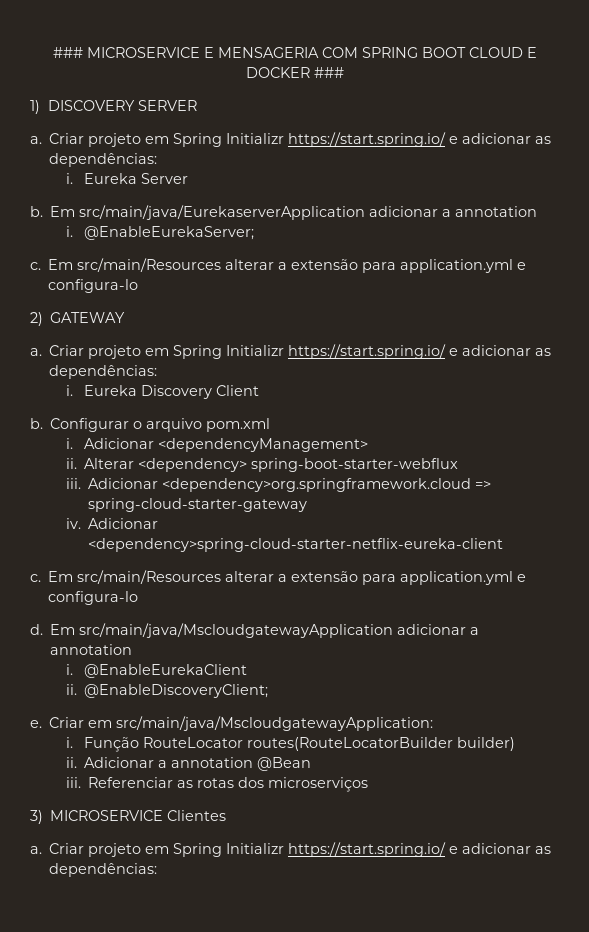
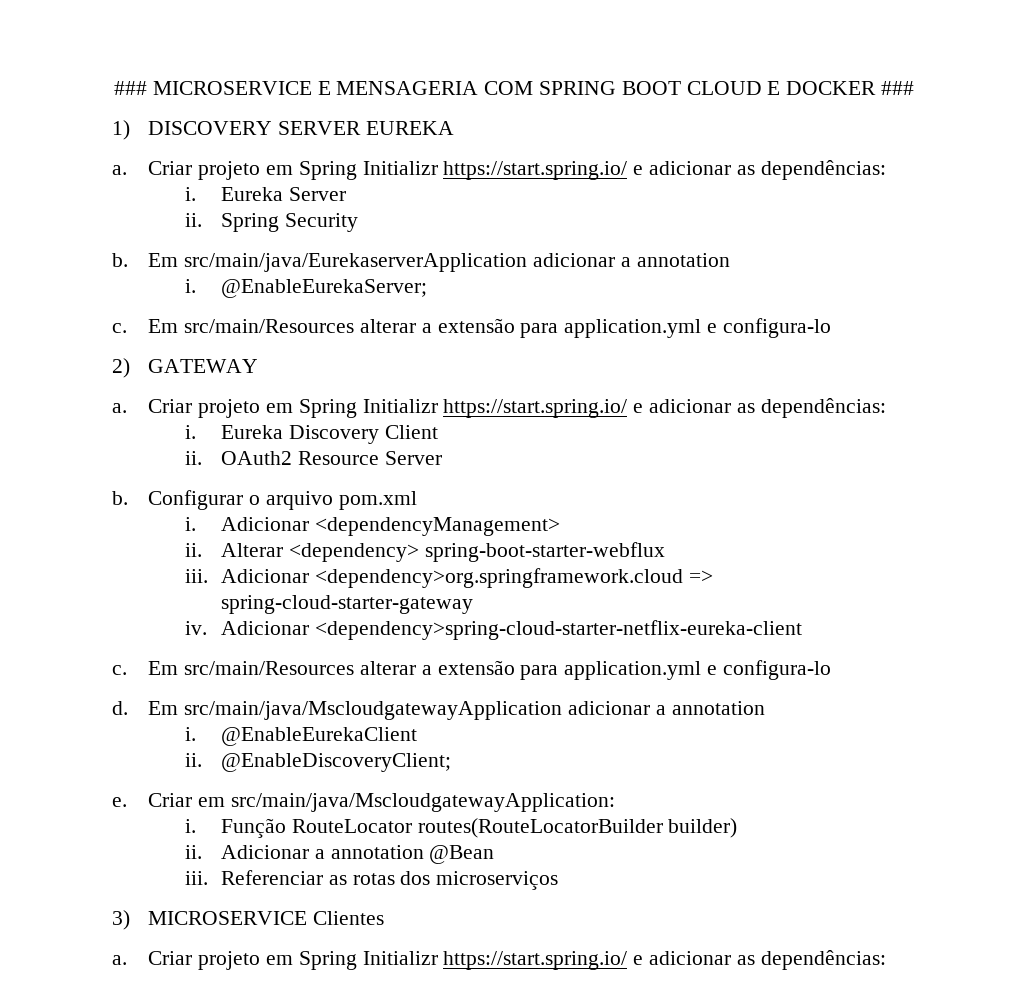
- 1) DISCOVERY SERVER
+ 1) DISCOVERY SERVER EUREKA
+ ii. Spring Security
+ ii. OAuth2 Resource Server

